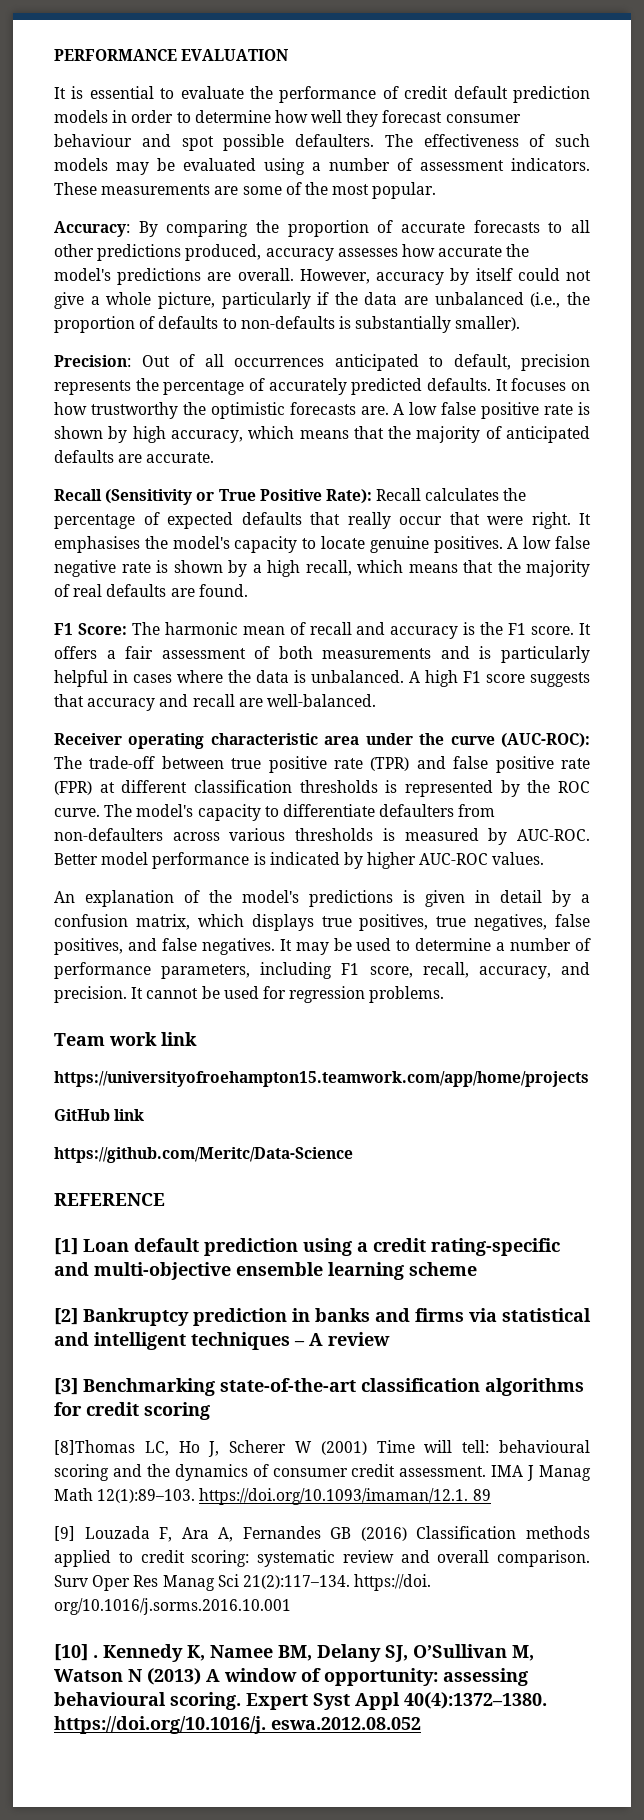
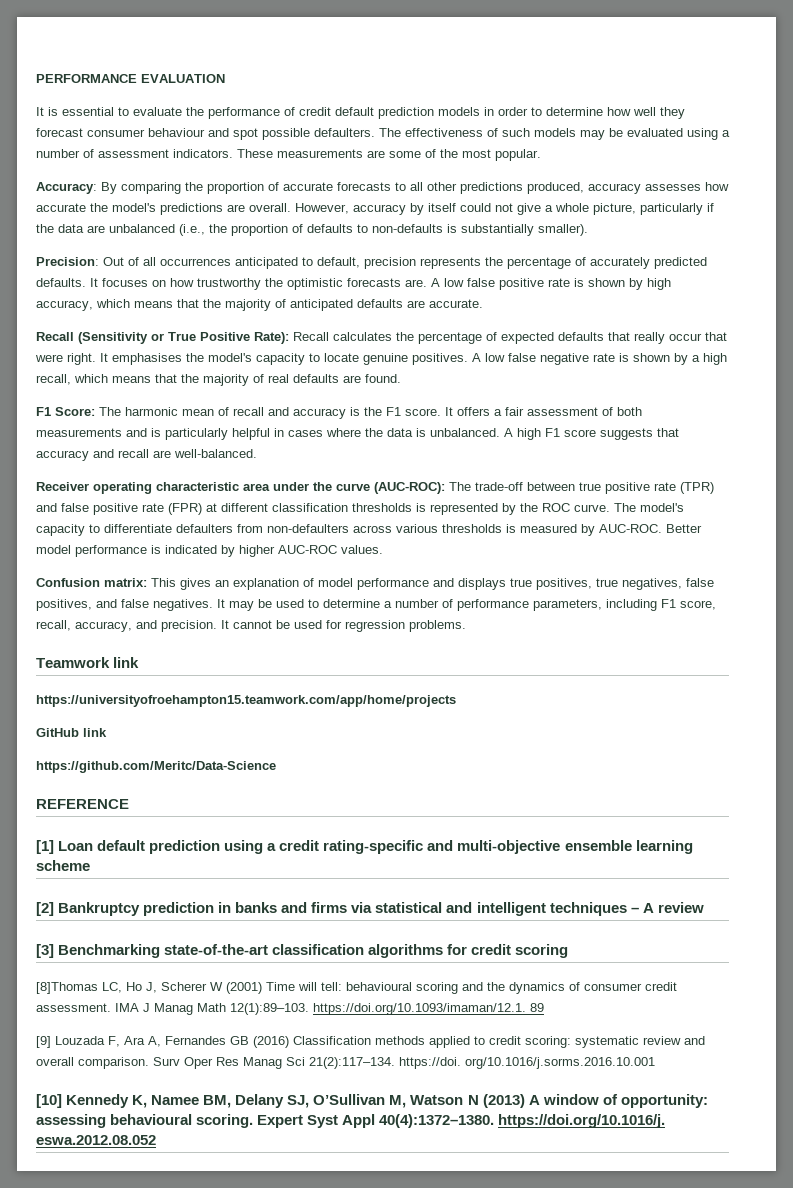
- An explanation of the model's predictions is given in detail by a confusion matrix, which displays true positives, true negatives, false positives, and false negatives.
+ Confusion matrix: This gives an explanation of model performance and displays true positives, true negatives, false positives, and false negatives.
- Team work link
+ Teamwork link
- [10] . Kennedy K, Namee BM, Delany SJ, O’Sullivan M, Watson N (2013) A window of opportunity: assessing behavioural scoring.
+ [10] Kennedy K, Namee BM, Delany SJ, O’Sullivan M, Watson N (2013) A window of opportunity: assessing behavioural scoring.

